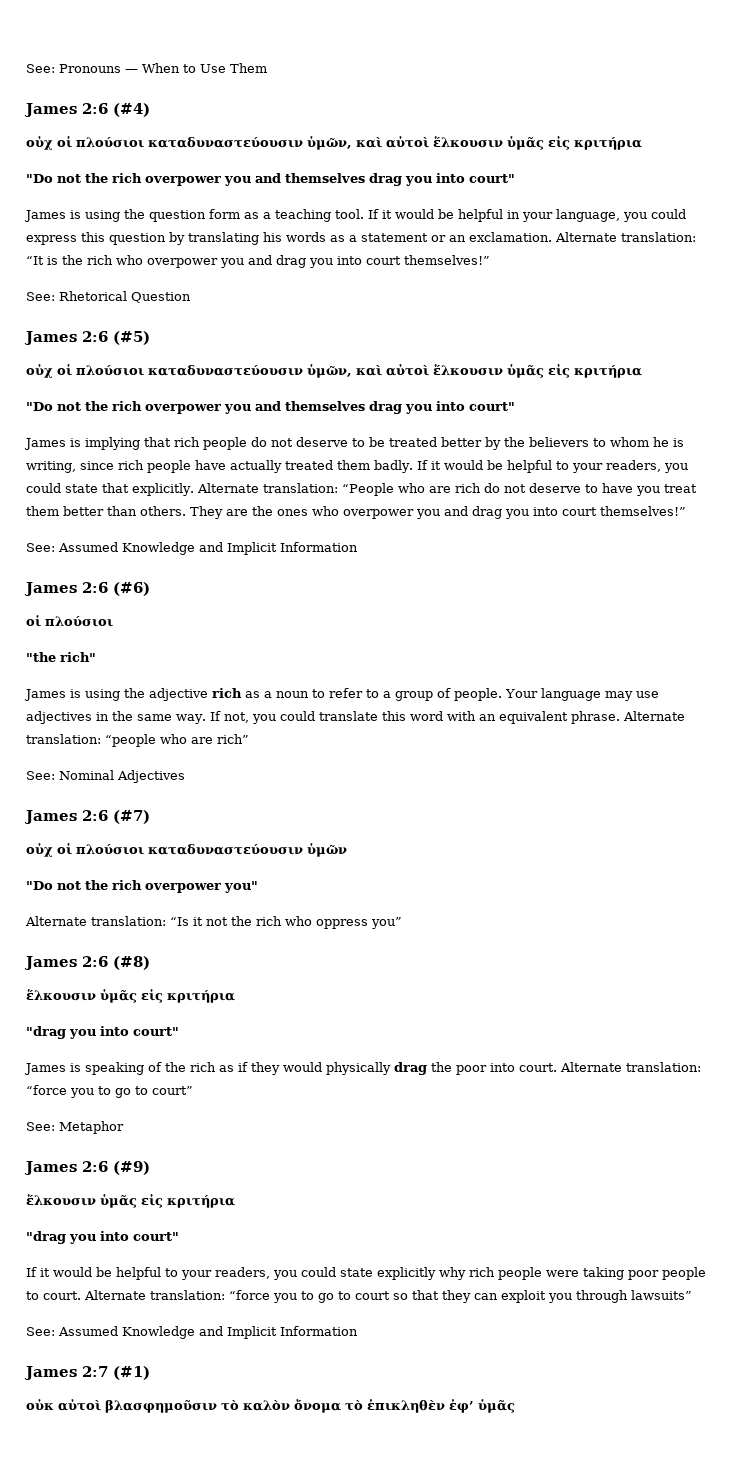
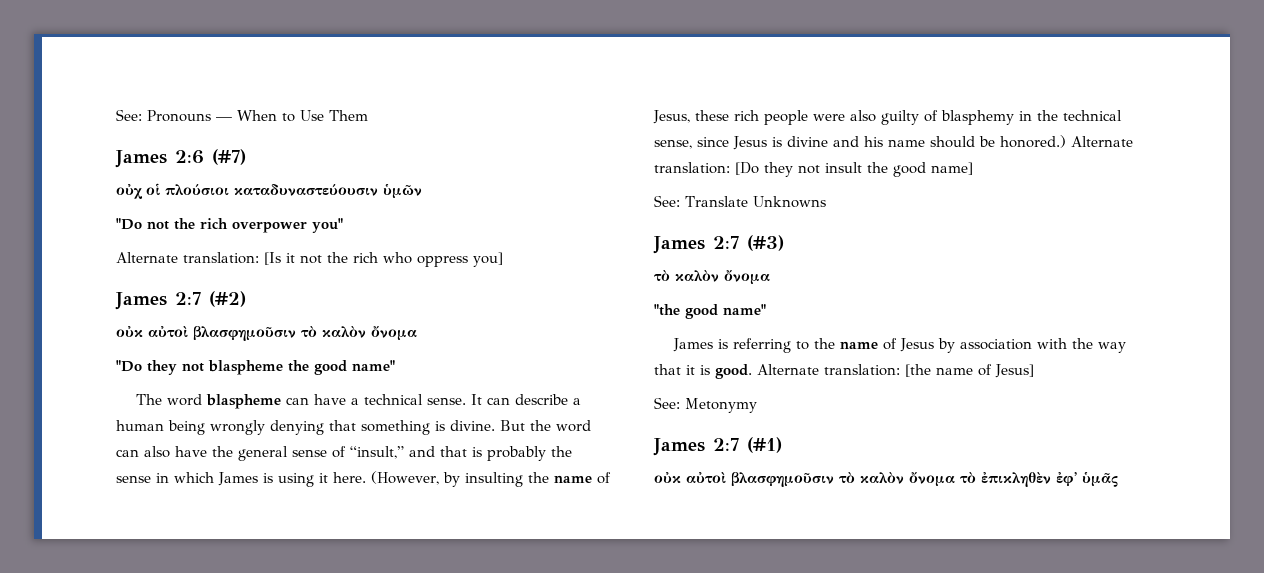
- James 2:6 (#4)
- οὐχ οἱ πλούσιοι καταδυναστεύουσιν ὑμῶν, καὶ αὐτοὶ ἕλκουσιν ὑμᾶς εἰς κριτήρια
- "Do not the rich overpower you and themselves drag you into court"
- James is using the question form as a teaching tool. If it would be helpful in your language, you could express this question by translating his words as a statement or an exclamation. Alternate translation: “It is the rich who overpower you and drag you into court themselves!”
- See: Rhetorical Question
- James 2:6 (#5)
- οὐχ οἱ πλούσιοι καταδυναστεύουσιν ὑμῶν, καὶ αὐτοὶ ἕλκουσιν ὑμᾶς εἰς κριτήρια
- "Do not the rich overpower you and themselves drag you into court"
- James is implying that rich people do not deserve to be treated better by the believers to whom he is writing, since rich people have actually treated them badly. If it would be helpful to your readers, you could state that explicitly. Alternate translation: “People who are rich do not deserve to have you treat them better than others. They are the ones who overpower you and drag you into court themselves!”
- See: Assumed Knowledge and Implicit Information
- James 2:6 (#6)
- οἱ πλούσιοι
- "the rich"
- James is using the adjective rich as a noun to refer to a group of people. Your language may use adjectives in the same way. If not, you could translate this word with an equivalent phrase. Alternate translation: “people who are rich”
- See: Nominal Adjectives
- Alternate translation: “Is it not the rich who oppress you”
- James 2:6 (#8)
- ἕλκουσιν ὑμᾶς εἰς κριτήρια
- "drag you into court"
- James is speaking of the rich as if they would physically drag the poor into court. Alternate translation: “force you to go to court”
- See: Metaphor
- James 2:6 (#9)
- ἕλκουσιν ὑμᾶς εἰς κριτήρια
- "drag you into court"
- If it would be helpful to your readers, you could state explicitly why rich people were taking poor people to court. Alternate translation: “force you to go to court so that they can exploit you through lawsuits”
- See: Assumed Knowledge and Implicit Information
+ Alternate translation: [Is it not the rich who oppress you]
+ James 2:7 (#2)
+ οὐκ αὐτοὶ βλασφημοῦσιν τὸ καλὸν ὄνομα
+ "Do they not blaspheme the good name"
+ The word blaspheme can have a technical sense. It can describe a human being wrongly denying that something is divine. But the word can also have the general sense of “insult,” and that is probably the sense in which James is using it here. (However, by insulting the name of Jesus, these rich people were also guilty of blasphemy in the technical sense, since Jesus is divine and his name should be honored.) Alternate translation: [Do they not insult the good name]
+ See: Translate Unknowns
+ James 2:7 (#3)
+ τὸ καλὸν ὄνομα
+ "the good name"
+ James is referring to the name of Jesus by association with the way that it is good. Alternate translation: [the name of Jesus]
+ See: Metonymy

